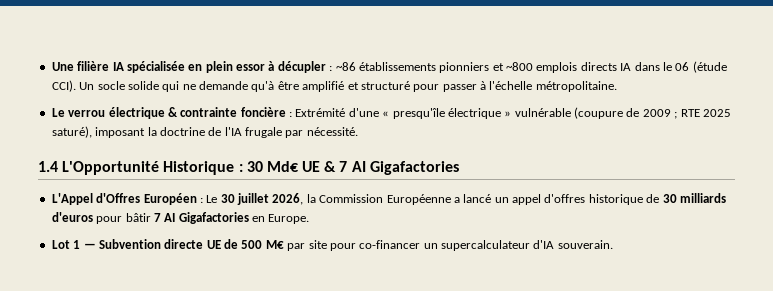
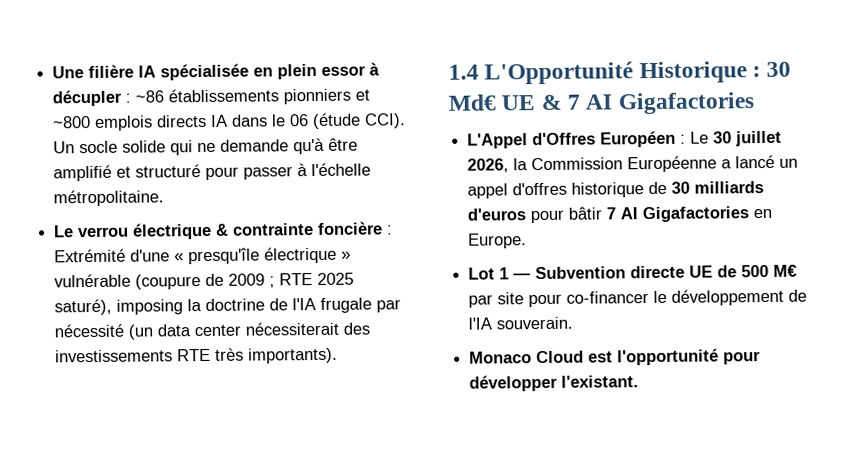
- Le verrou électrique & contrainte foncière : Extrémité d'une « presqu'île électrique » vulnérable (coupure de 2009 ; RTE 2025 saturé), imposant la doctrine de l'IA frugale par nécessité.
+ Le verrou électrique & contrainte foncière : Extrémité d'une « presqu'île électrique » vulnérable (coupure de 2009 ; RTE 2025 saturé), imposing la doctrine de l'IA frugale par nécessité (un data center nécessiterait des investissements RTE très importants).
- Lot 1 — Subvention directe UE de 500 M€ par site pour co-financer un supercalculateur d'IA souverain.
+ Lot 1 — Subvention directe UE de 500 M€ par site pour co-financer le développement de l'IA souverain.
+ Monaco Cloud est l'opportunité pour développer l'existant.

